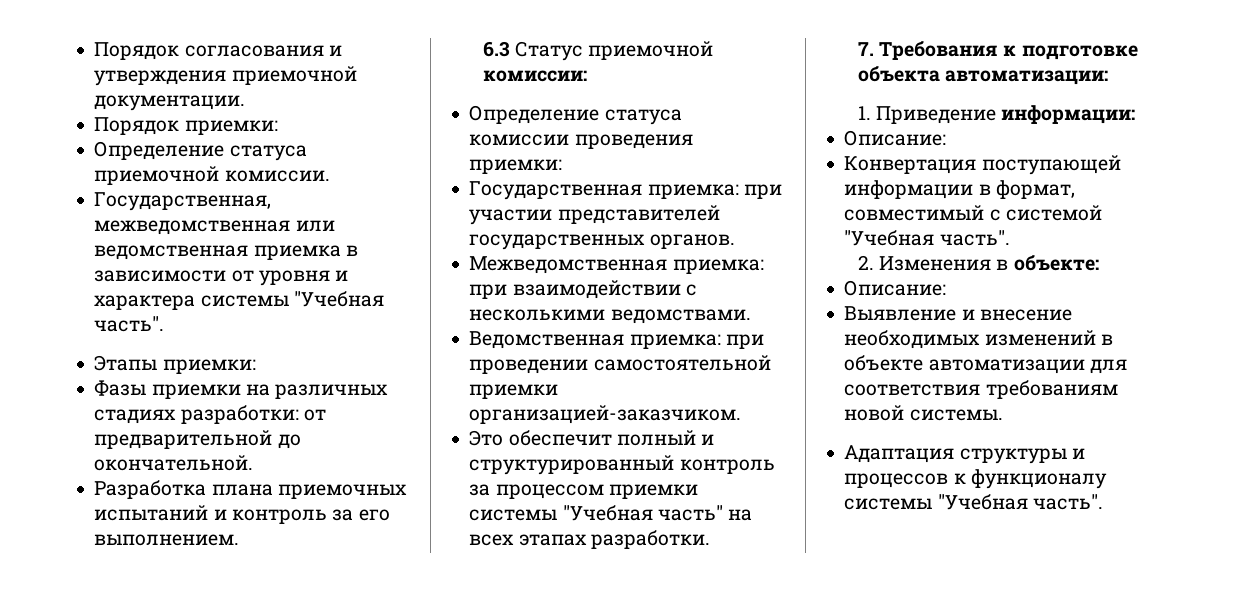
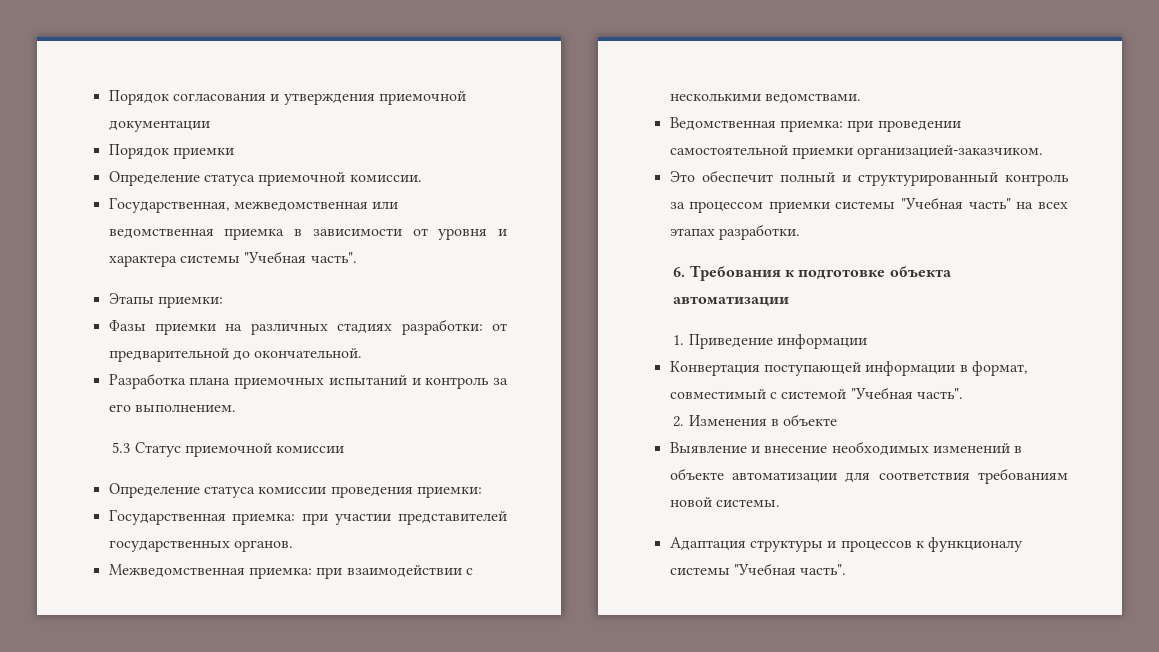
- Порядок согласования и утверждения приемочной документации.
- Порядок приемки:
+ Порядок согласования и утверждения приемочной документации
+ Порядок приемки
- 6.3 Статус приемочной комиссии:
+ 5.3 Статус приемочной комиссии
- 7. Требования к подготовке объекта автоматизации:
+ 6. Требования к подготовке объекта автоматизации
- 1. Приведение информации:
- Описание:
+ 1. Приведение информации
- 2. Изменения в объекте:
- Описание:
+ 2. Изменения в объекте

